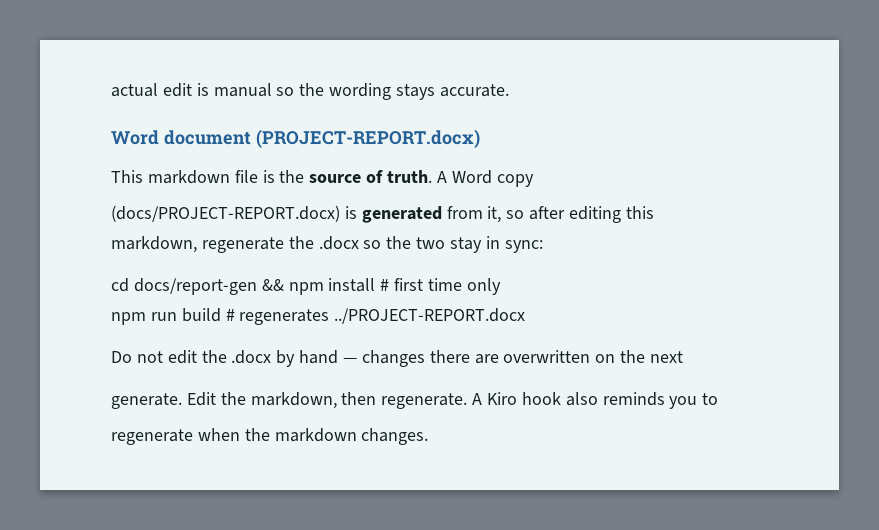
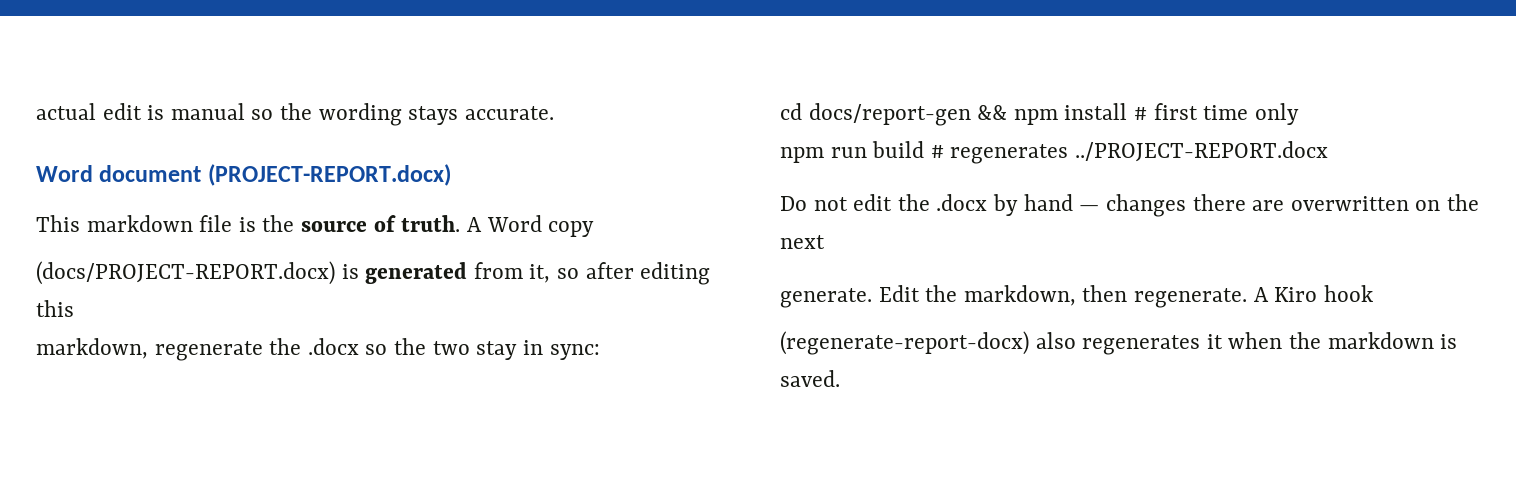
- A Kiro hook also reminds you to
- regenerate when the markdown changes.
+ A Kiro hook
+ (regenerate-report-docx) also regenerates it when the markdown is saved.

